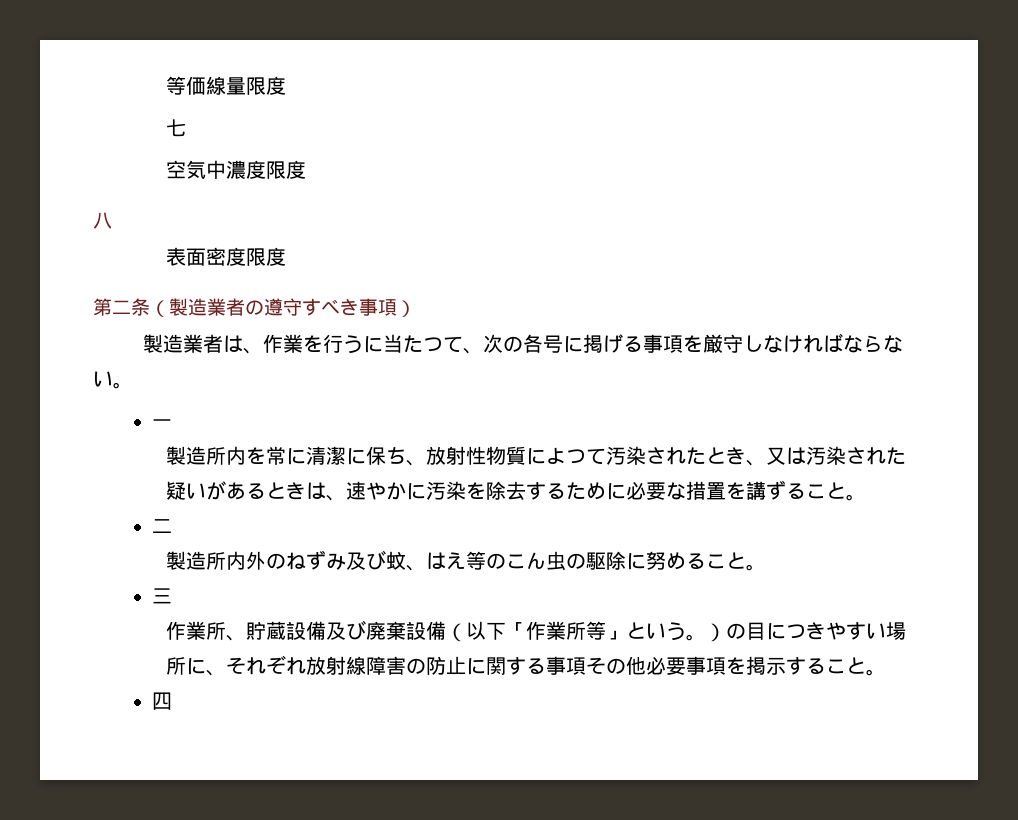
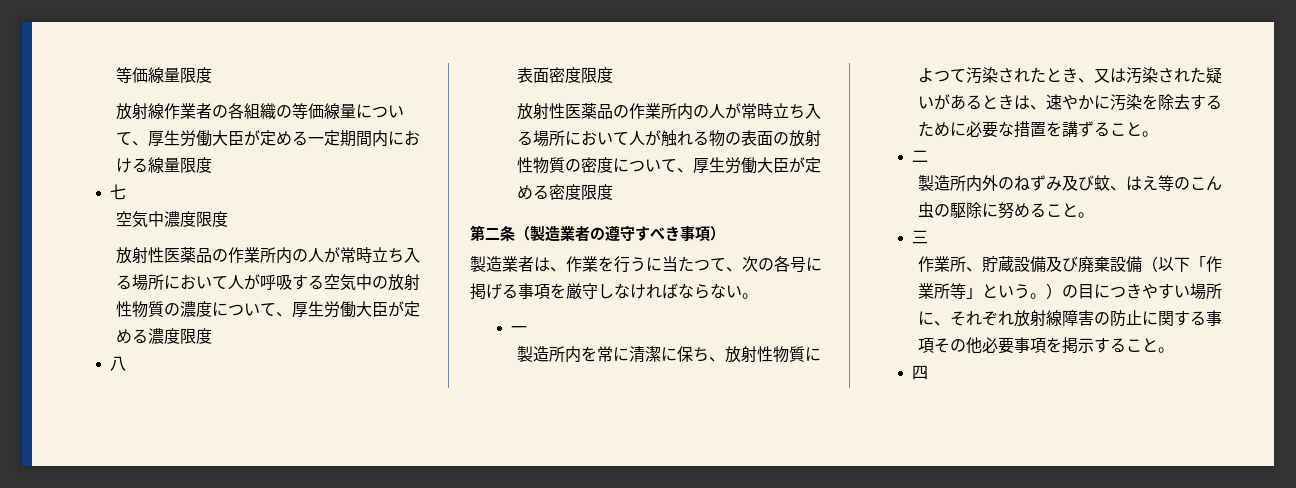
+ 放射線作業者の各組織の等価線量について、厚生労働大臣が定める一定期間内における線量限度
  七
  空気中濃度限度
+ 放射性医薬品の作業所内の人が常時立ち入る場所において人が呼吸する空気中の放射性物質の濃度について、厚生労働大臣が定める濃度限度
  八
  表面密度限度
+ 放射性医薬品の作業所内の人が常時立ち入る場所において人が触れる物の表面の放射性物質の密度について、厚生労働大臣が定める密度限度

